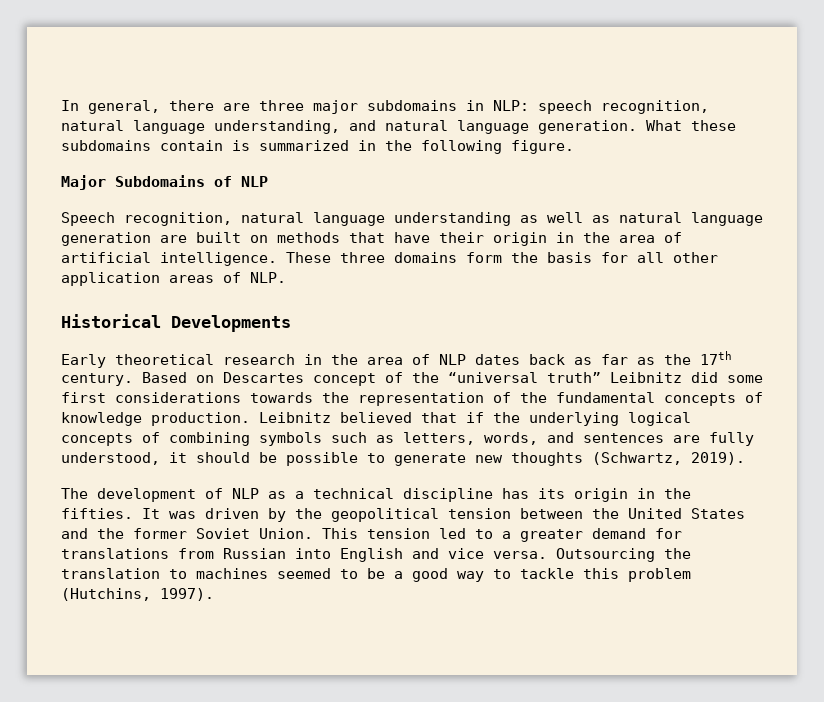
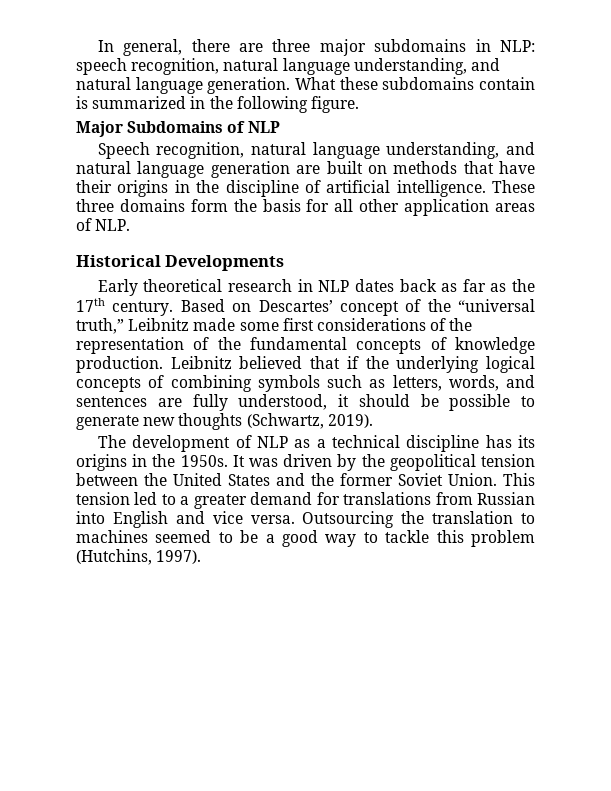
- Speech recognition, natural language understanding as well as natural language generation are built on methods that have their origin in the area of artificial intelligence.
+ Speech recognition, natural language understanding, and natural language generation are built on methods that have their origins in the discipline of artificial intelligence.
- Early theoretical research in the area of NLP dates back as far as the 17th century.
+ Early theoretical research in NLP dates back as far as the 17th century.
- Based on Descartes concept of the “universal truth” Leibnitz did some first considerations towards the representation of the fundamental concepts of knowledge production.
+ Based on Descartes’ concept of the “universal truth,” Leibnitz made some first considerations of the representation of the fundamental concepts of knowledge production.
- The development of NLP as a technical discipline has its origin in the fifties.
+ The development of NLP as a technical discipline has its origins in the 1950s.

